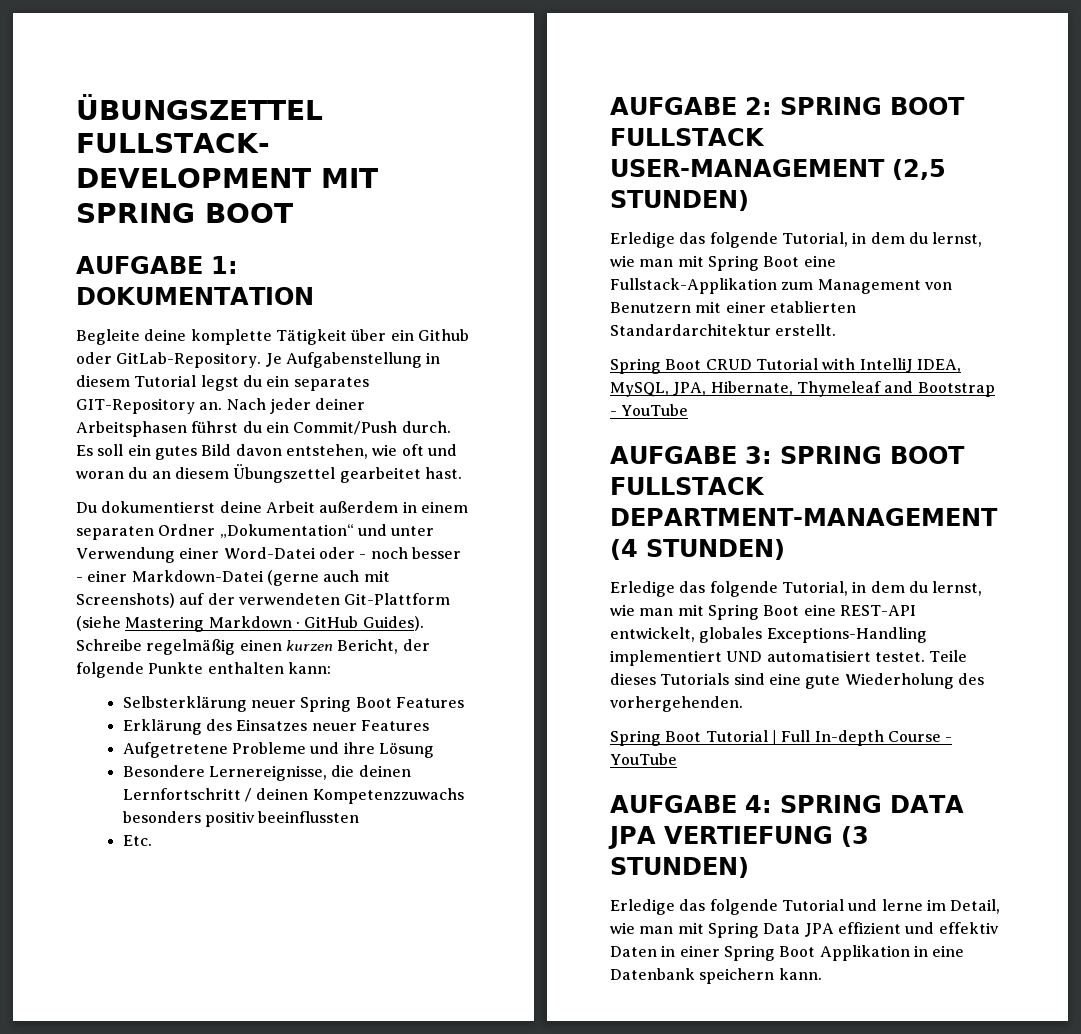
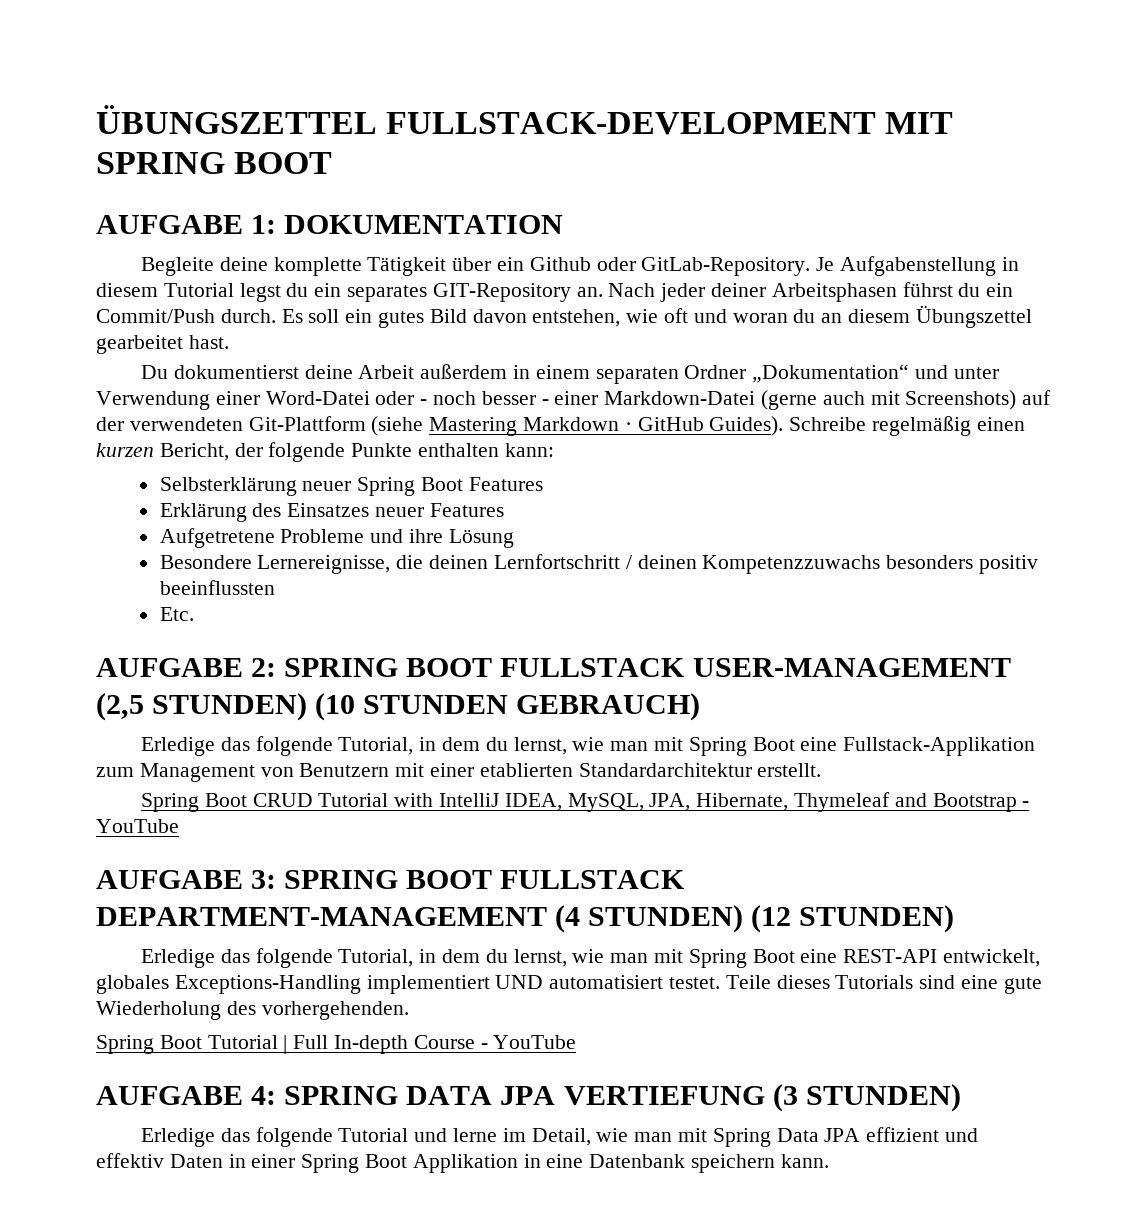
- AUFGABE 2: SPRING BOOT FULLSTACK USER-MANAGEMENT (2,5 STUNDEN)
+ AUFGABE 2: SPRING BOOT FULLSTACK USER-MANAGEMENT (2,5 STUNDEN) (10 STUNDEN GEBRAUCH)
- AUFGABE 3: SPRING BOOT FULLSTACK DEPARTMENT-MANAGEMENT (4 STUNDEN)
+ AUFGABE 3: SPRING BOOT FULLSTACK DEPARTMENT-MANAGEMENT (4 STUNDEN) (12 STUNDEN)

